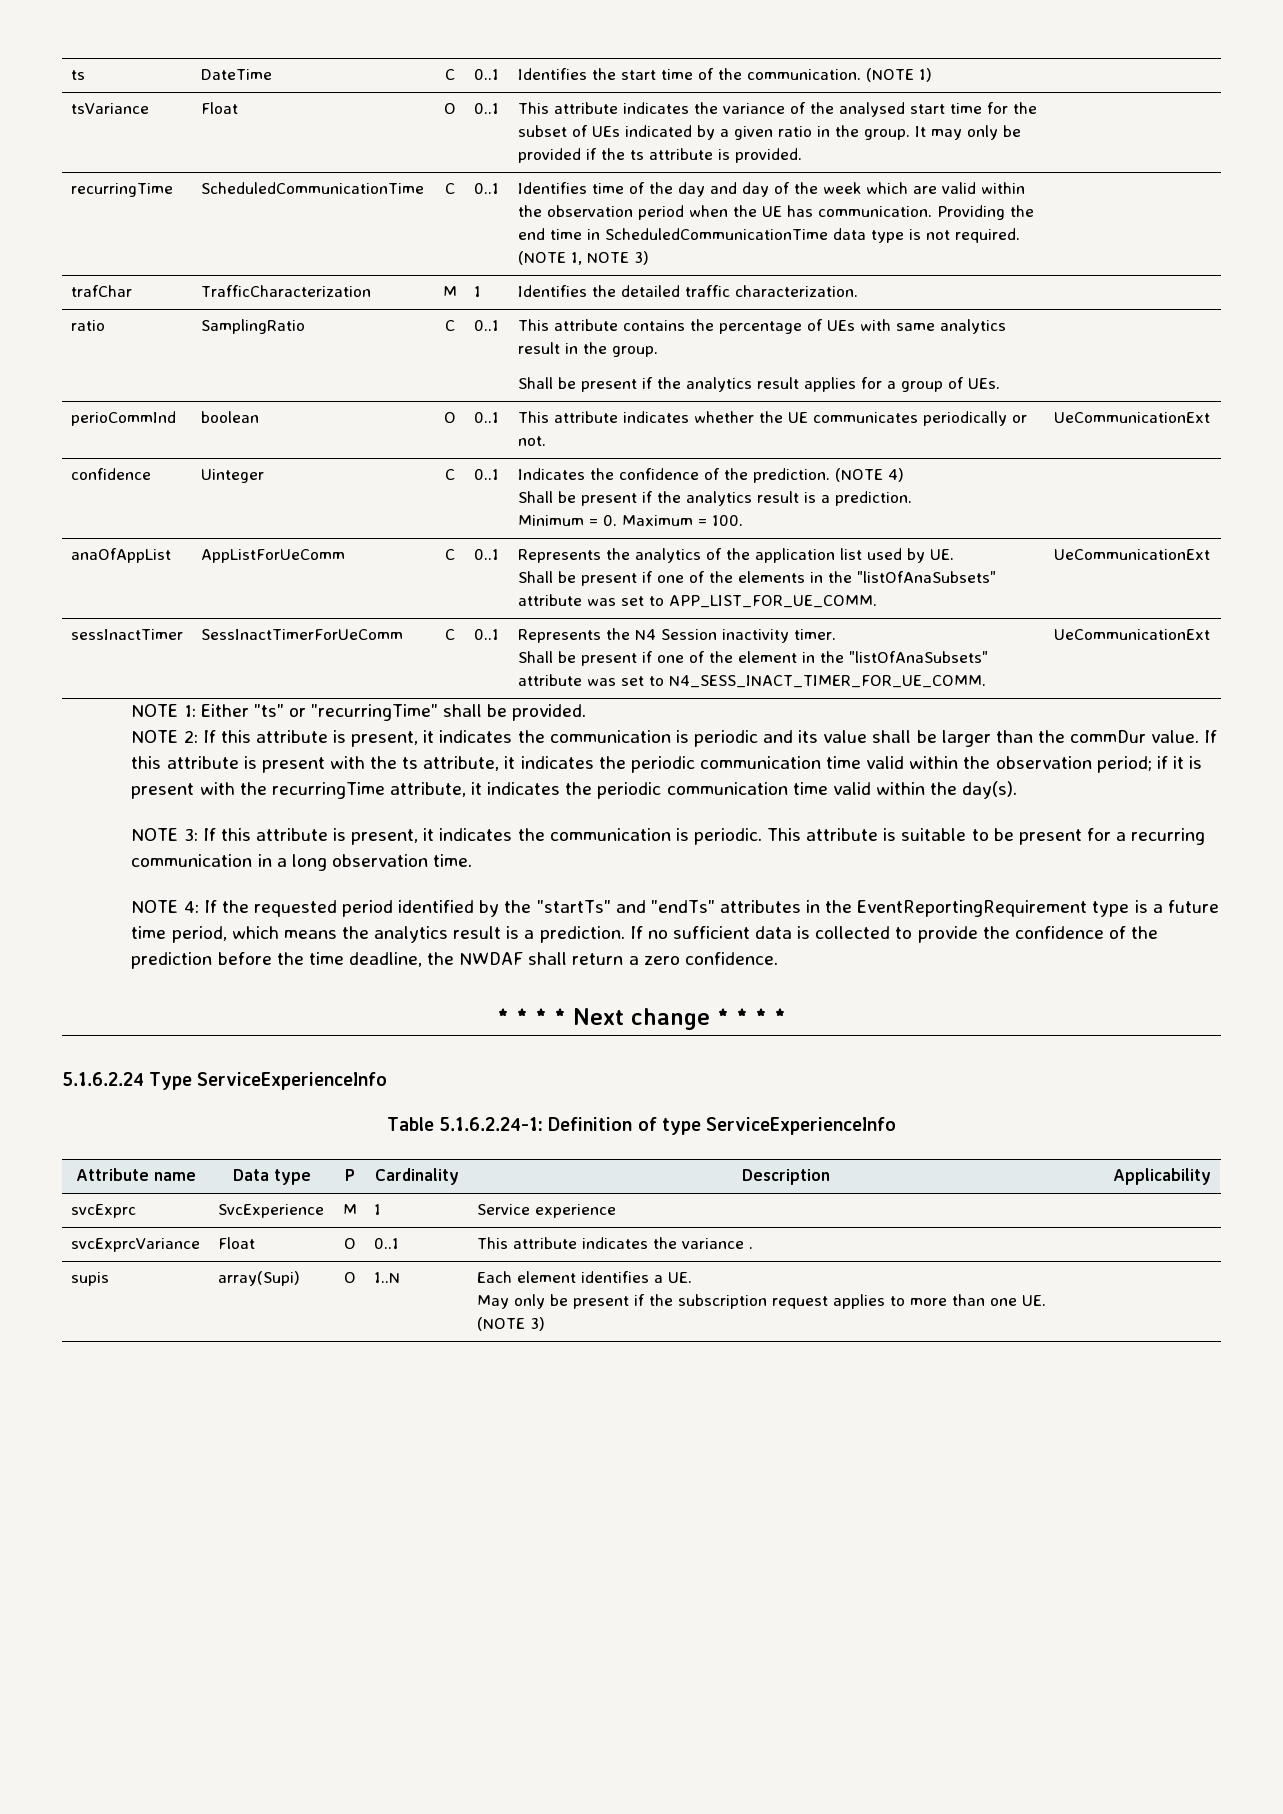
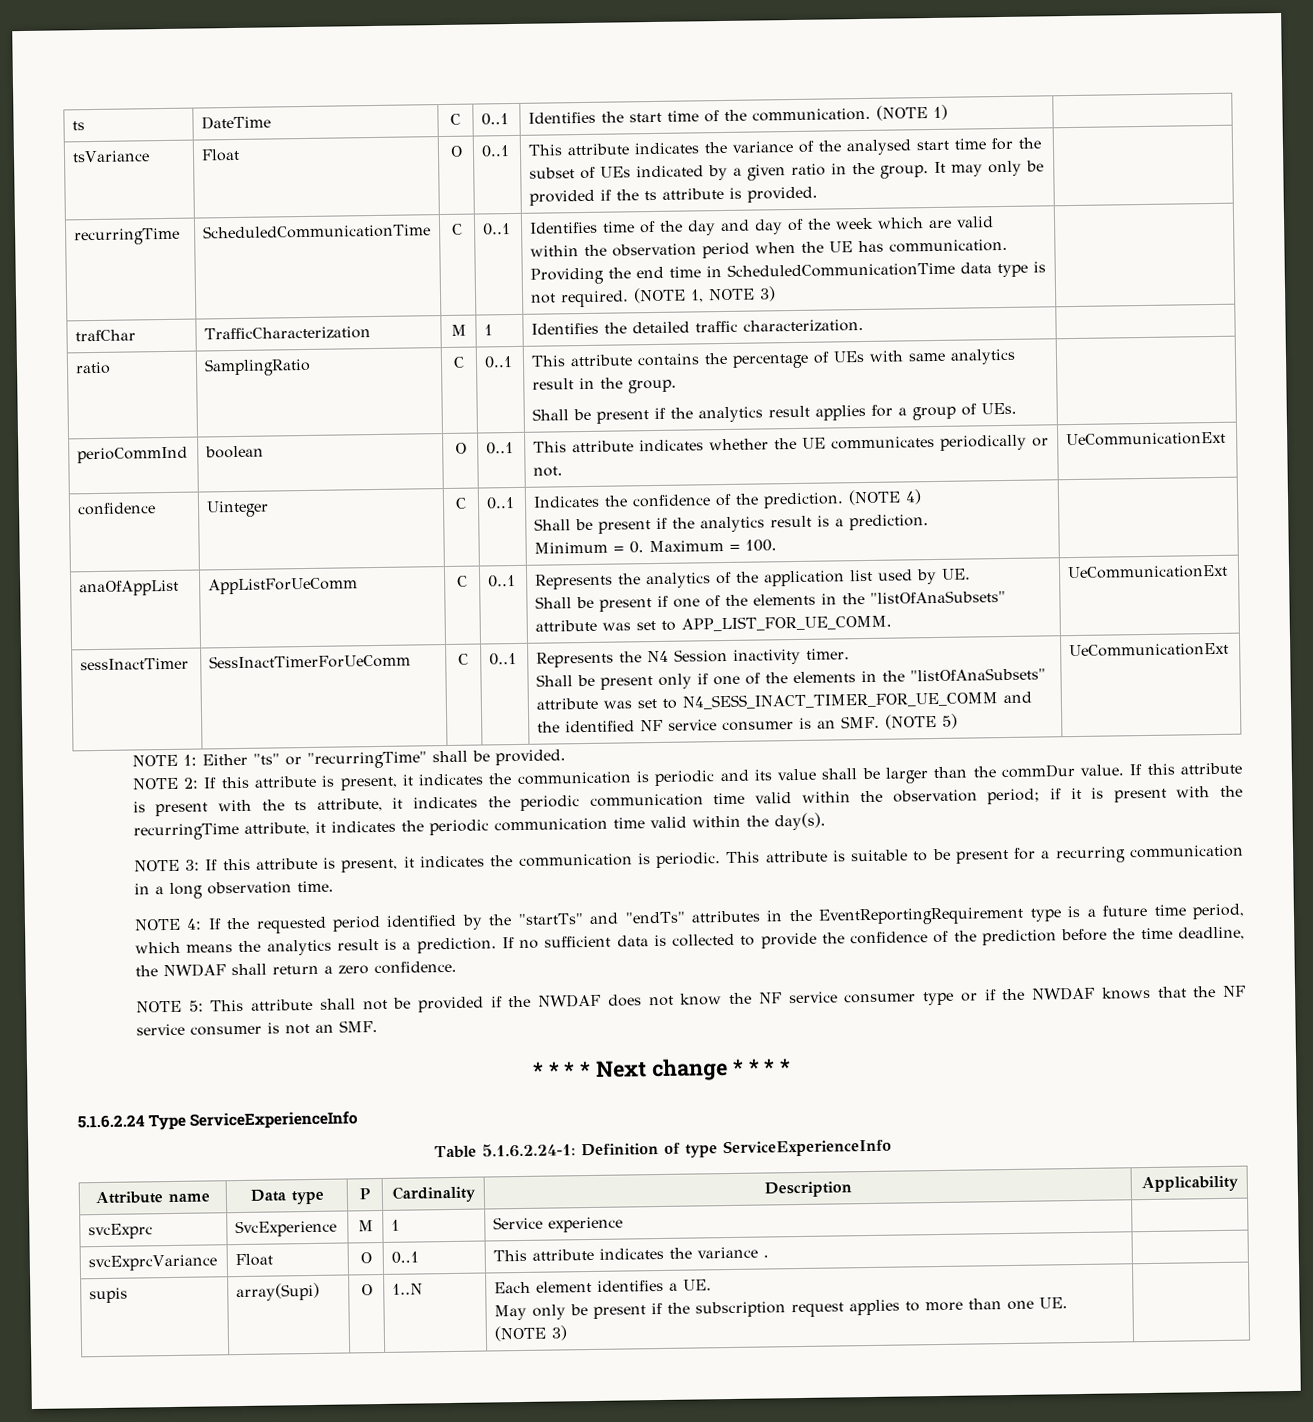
  sessInactTimer | SessInactTimerForUeComm | C | 0..1 | Represents the N4 Session inactivity timer.
- Shall be present if one of the element in the "listOfAnaSubsets" attribute was set to N4_SESS_INACT_TIMER_FOR_UE_COMM. | UeCommunicationExt
+ Shall be present only if one of the elements in the "listOfAnaSubsets" attribute was set to N4_SESS_INACT_TIMER_FOR_UE_COMM and the identified NF service consumer is an SMF. (NOTE 5) | UeCommunicationExt
+ NOTE 5: This attribute shall not be provided if the NWDAF does not know the NF service consumer type or if the NWDAF knows that the NF service consumer is not an SMF.

